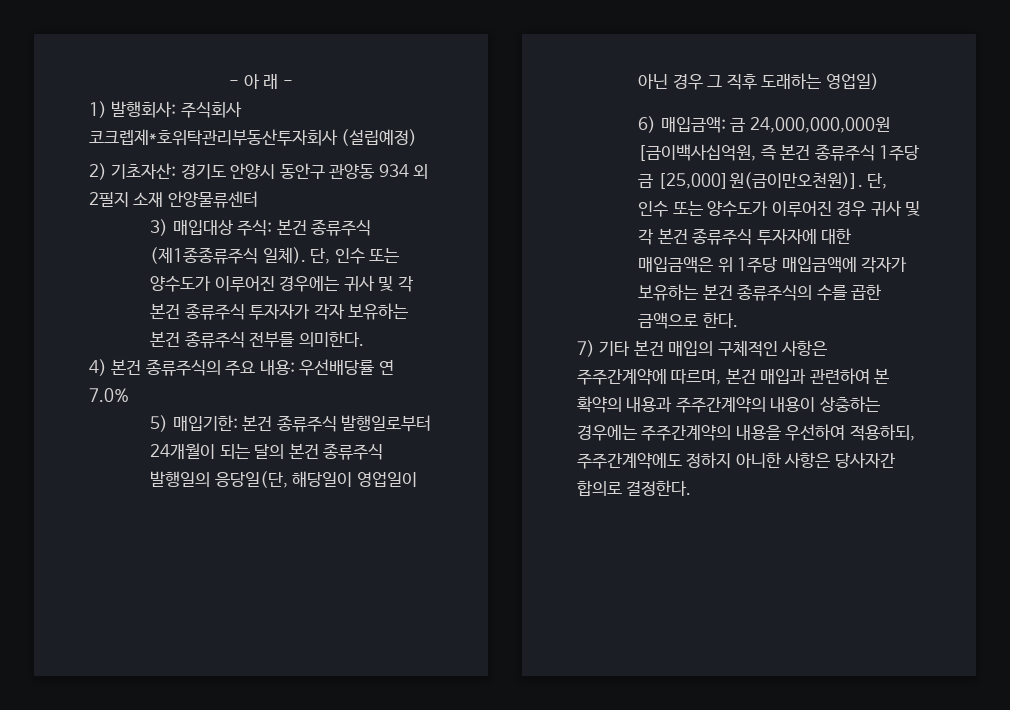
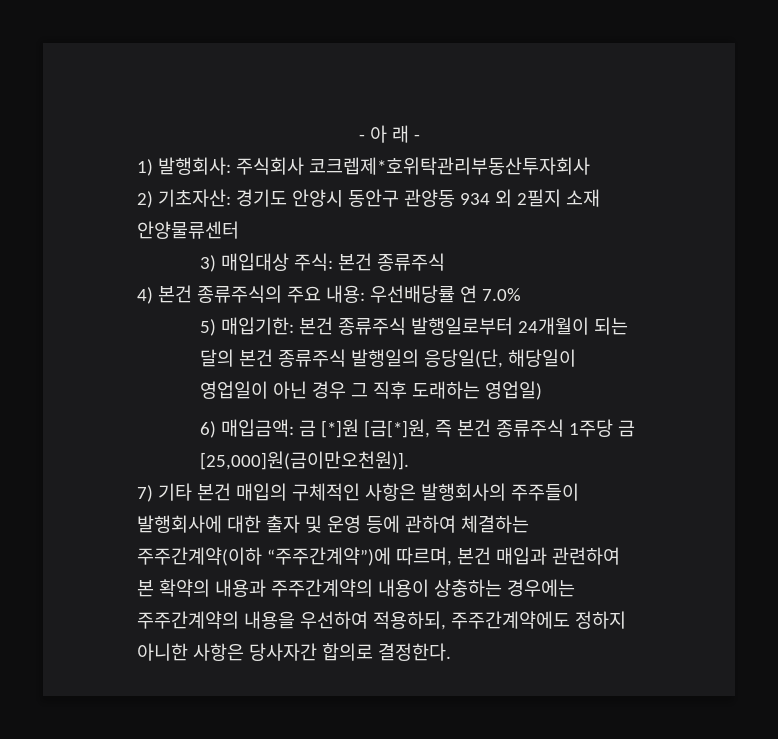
- 1) 발행회사: 주식회사 코크렙제*호위탁관리부동산투자회사 (설립예정)
+ 1) 발행회사: 주식회사 코크렙제*호위탁관리부동산투자회사
- 3) 매입대상 주식: 본건 종류주식 (제1종종류주식 일체). 단, 인수 또는 양수도가 이루어진 경우에는 귀사 및 각 본건 종류주식 투자자가 각자 보유하는 본건 종류주식 전부를 의미한다.
+ 3) 매입대상 주식: 본건 종류주식
- 6) 매입금액: 금 24,000,000,000원 [금이백사십억원, 즉 본건 종류주식 1주당 금 [25,000]원(금이만오천원)]. 단, 인수 또는 양수도가 이루어진 경우 귀사 및 각 본건 종류주식 투자자에 대한 매입금액은 위 1주당 매입금액에 각자가 보유하는 본건 종류주식의 수를 곱한 금액으로 한다.
+ 6) 매입금액: 금 [*]원 [금[*]원, 즉 본건 종류주식 1주당 금 [25,000]원(금이만오천원)].
- 7) 기타 본건 매입의 구체적인 사항은 주주간계약에 따르며, 본건 매입과 관련하여 본 확약의 내용과 주주간계약의 내용이 상충하는 경우에는 주주간계약의 내용을 우선하여 적용하되, 주주간계약에도 정하지 아니한 사항은 당사자간 합의로 결정한다.
+ 7) 기타 본건 매입의 구체적인 사항은 발행회사의 주주들이 발행회사에 대한 출자 및 운영 등에 관하여 체결하는 주주간계약(이하 “주주간계약”)에 따르며, 본건 매입과 관련하여 본 확약의 내용과 주주간계약의 내용이 상충하는 경우에는 주주간계약의 내용을 우선하여 적용하되, 주주간계약에도 정하지 아니한 사항은 당사자간 합의로 결정한다.

